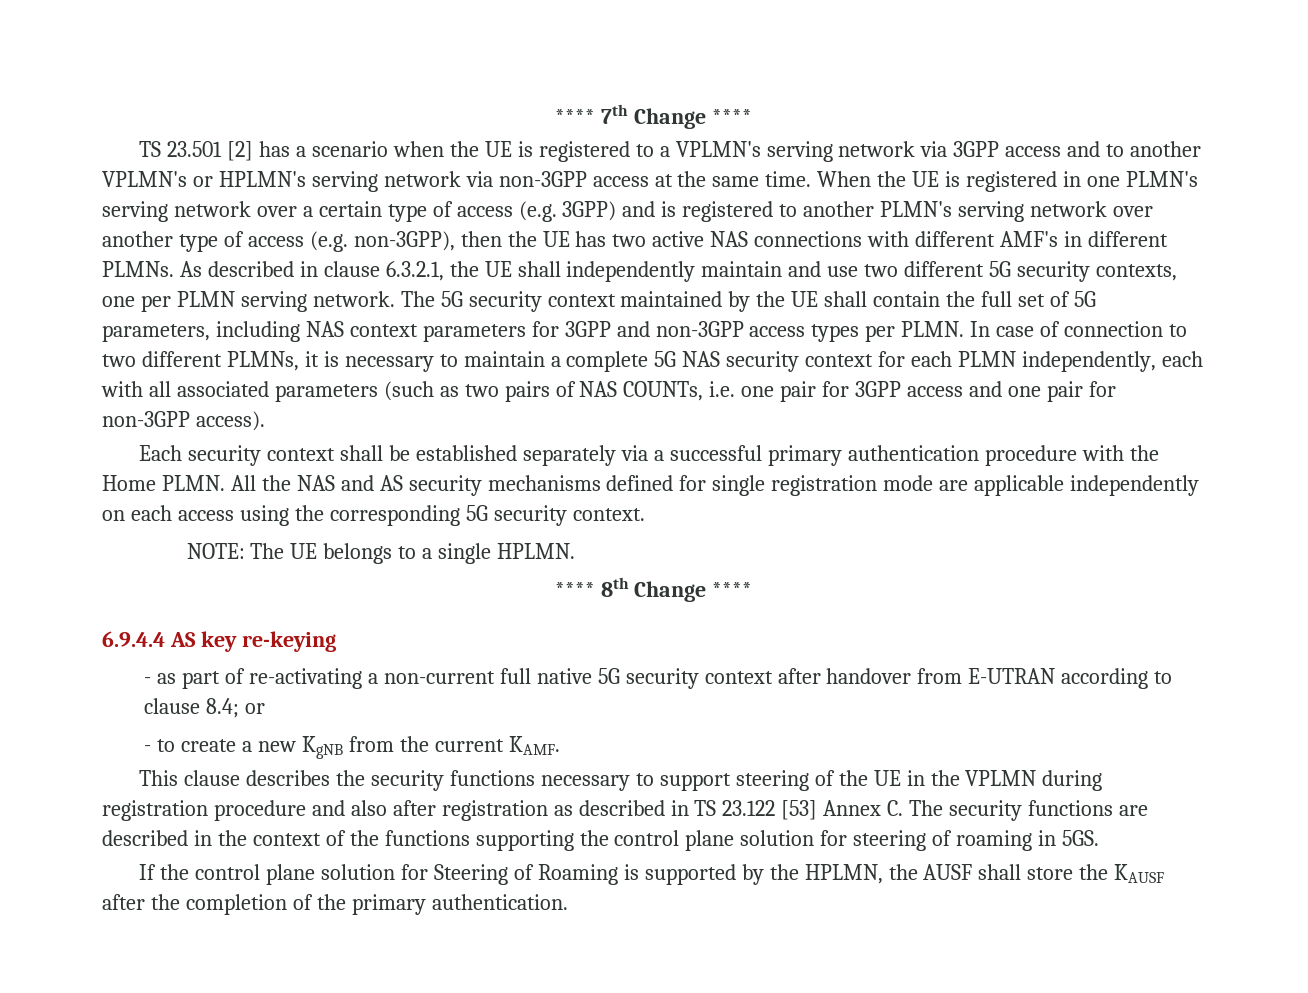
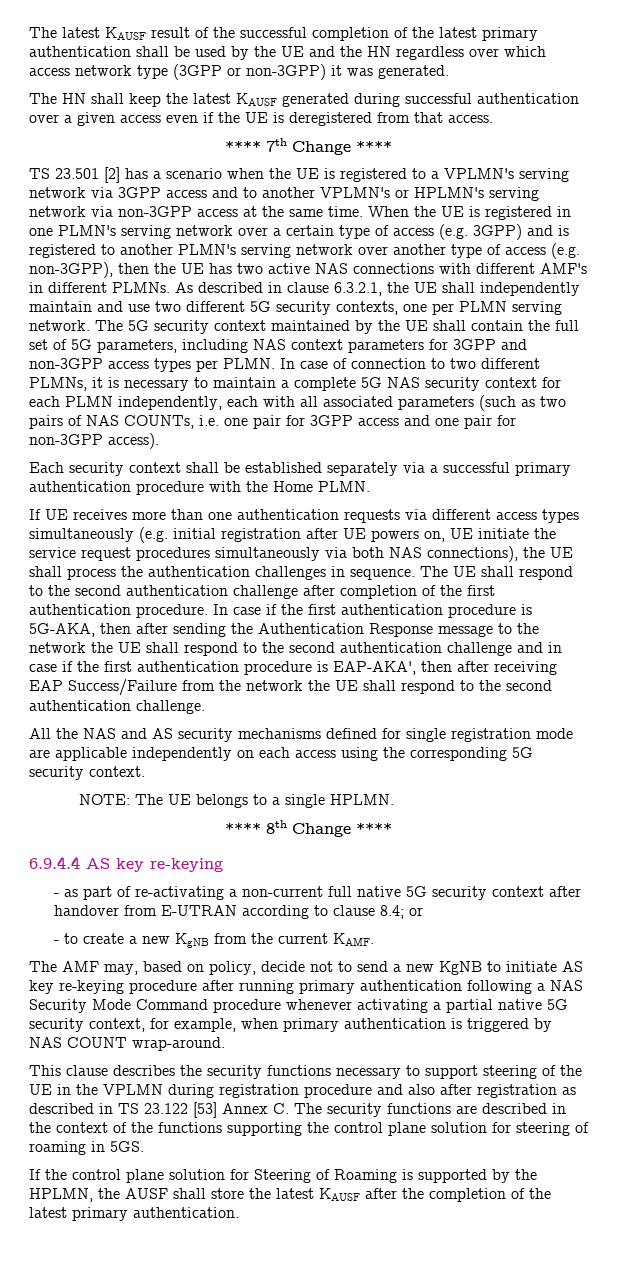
+ The latest KAUSF result of the successful completion of the latest primary authentication shall be used by the UE and the HN regardless over which access network type (3GPP or non-3GPP) it was generated.
+ The HN shall keep the latest KAUSF generated during successful authentication over a given access even if the UE is deregistered from that access.
- Each security context shall be established separately via a successful primary authentication procedure with the Home PLMN. All the NAS and AS security mechanisms defined for single registration mode are applicable independently on each access using the corresponding 5G security context.
+ Each security context shall be established separately via a successful primary authentication procedure with the Home PLMN.
+ If UE receives more than one authentication requests via different access types simultaneously (e.g. initial registration after UE powers on, UE initiate the service request procedures simultaneously via both NAS connections), the UE shall process the authentication challenges in sequence. The UE shall respond to the second authentication challenge after completion of the first authentication procedure. In case if the first authentication procedure is 5G-AKA, then after sending the Authentication Response message to the network the UE shall respond to the second authentication challenge and in case if the first authentication procedure is EAP-AKA', then after receiving EAP Success/Failure from the network the UE shall respond to the second authentication challenge.
+ All the NAS and AS security mechanisms defined for single registration mode are applicable independently on each access using the corresponding 5G security context.
+ The AMF may, based on policy, decide not to send a new KgNB to initiate AS key re-keying procedure after running primary authentication following a NAS Security Mode Command procedure whenever activating a partial native 5G security context, for example, when primary authentication is triggered by NAS COUNT wrap-around.
- If the control plane solution for Steering of Roaming is supported by the HPLMN, the AUSF shall store the KAUSF after the completion of the primary authentication.
+ If the control plane solution for Steering of Roaming is supported by the HPLMN, the AUSF shall store the latest KAUSF after the completion of the latest primary authentication.

